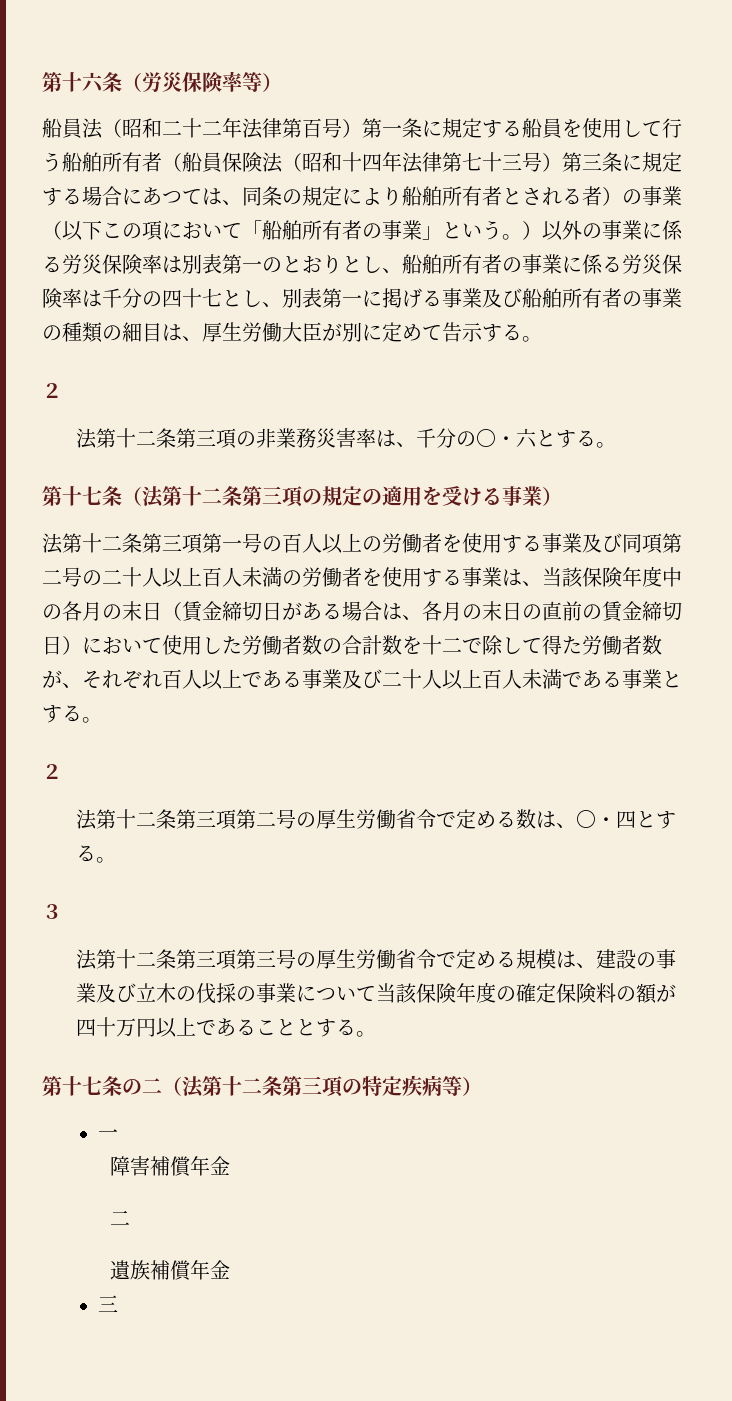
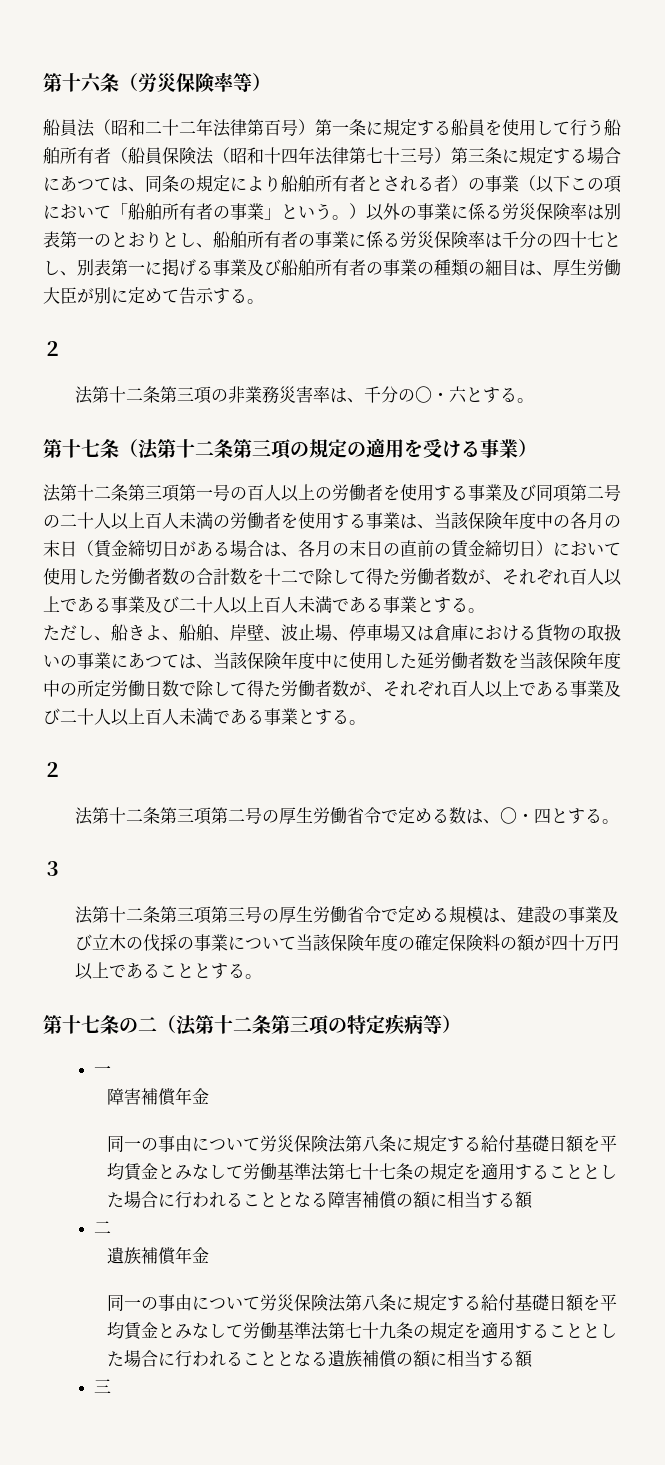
+ ただし、船きよ、船舶、岸壁、波止場、停車場又は倉庫における貨物の取扱いの事業にあつては、当該保険年度中に使用した延労働者数を当該保険年度中の所定労働日数で除して得た労働者数が、それぞれ百人以上である事業及び二十人以上百人未満である事業とする。
  障害補償年金
+ 同一の事由について労災保険法第八条に規定する給付基礎日額を平均賃金とみなして労働基準法第七十七条の規定を適用することとした場合に行われることとなる障害補償の額に相当する額
  二
  遺族補償年金
+ 同一の事由について労災保険法第八条に規定する給付基礎日額を平均賃金とみなして労働基準法第七十九条の規定を適用することとした場合に行われることとなる遺族補償の額に相当する額

